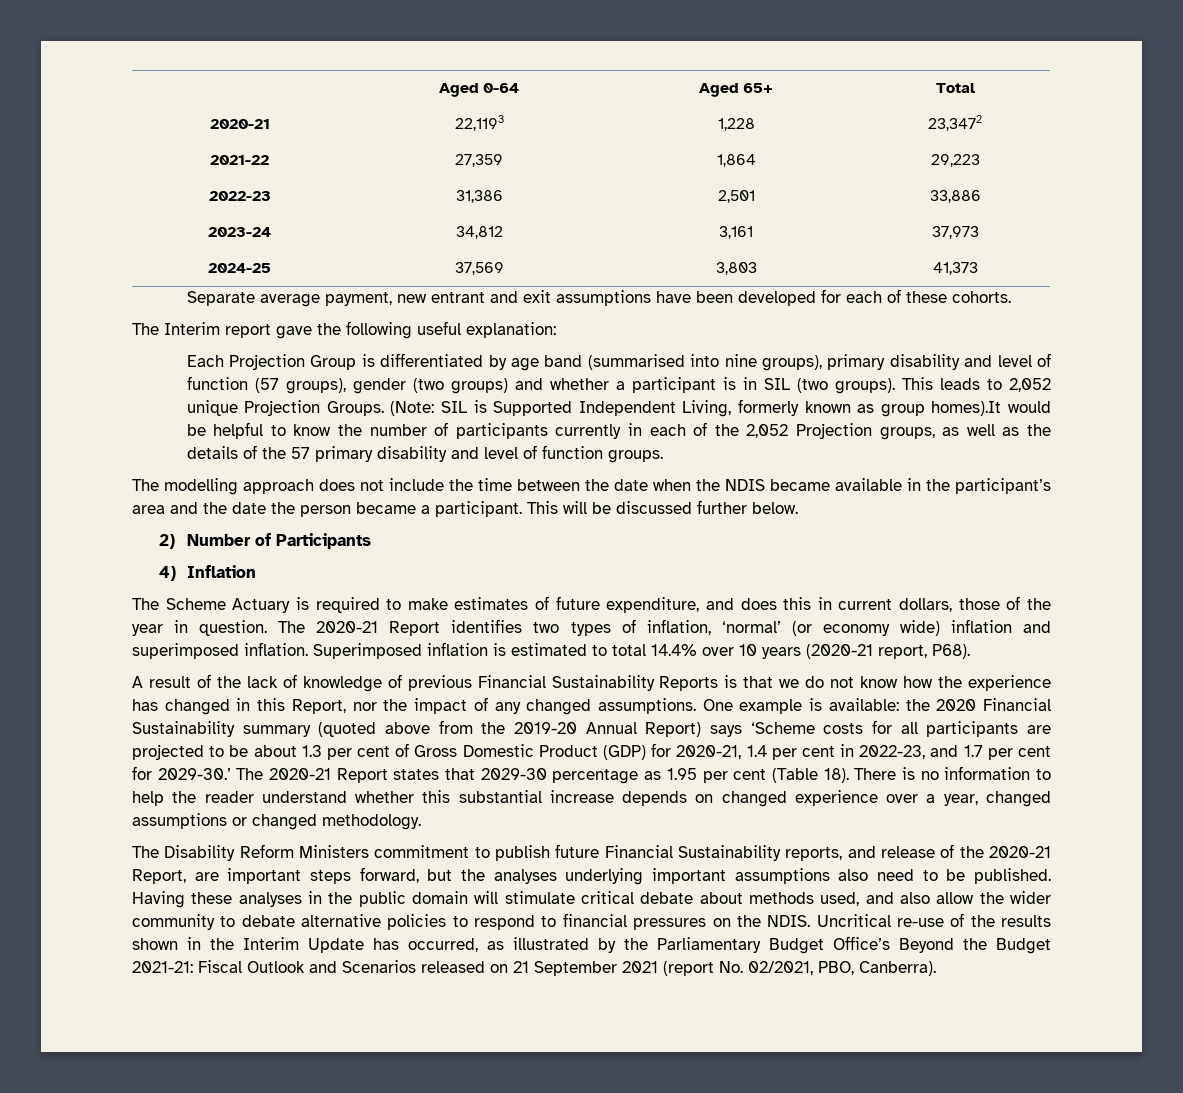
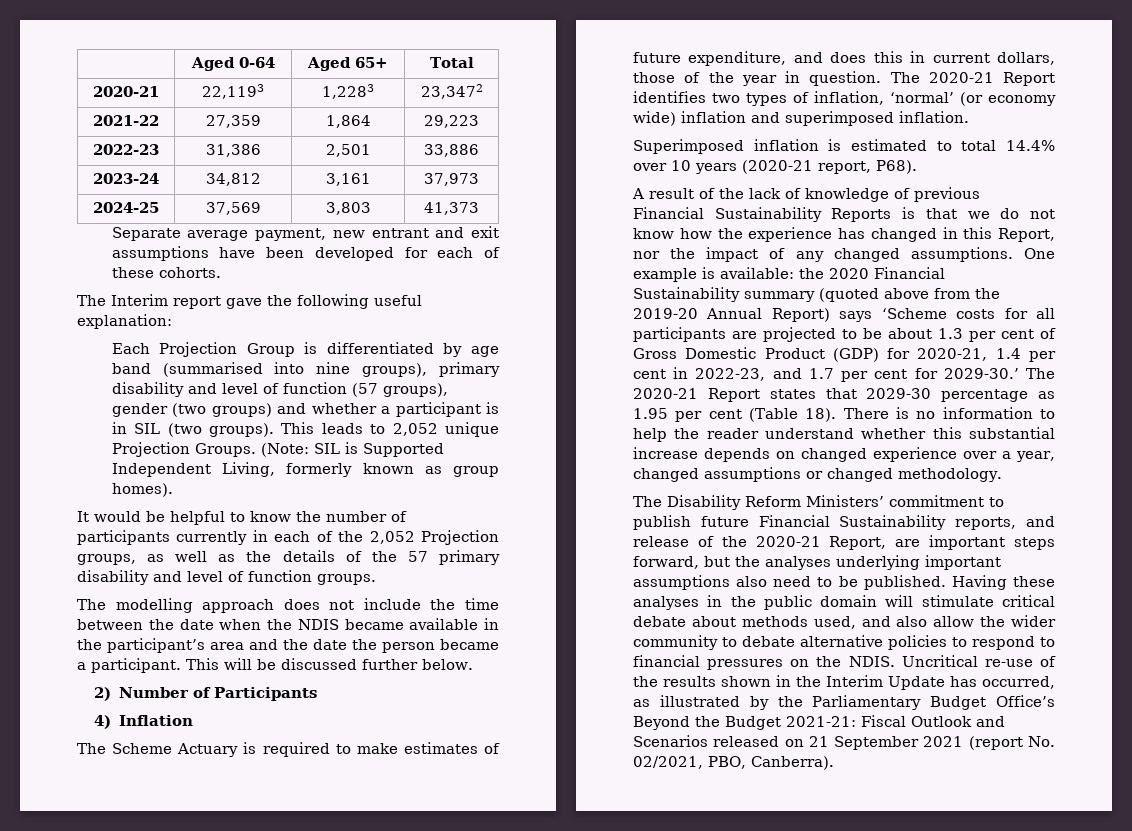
- 2020-21 | 22,1193 | 1,228 | 23,3472
+ 2020-21 | 22,1193 | 1,2283 | 23,3472
- (Note: SIL is Supported Independent Living, formerly known as group homes).It would be helpful to know the number of participants currently in each of the 2,052 Projection groups, as well as the details of the 57 primary disability and level of function groups.
+ (Note: SIL is Supported Independent Living, formerly known as group homes).
+ It would be helpful to know the number of participants currently in each of the 2,052 Projection groups, as well as the details of the 57 primary disability and level of function groups.
- The 2020-21 Report identifies two types of inflation, ‘normal’ (or economy wide) inflation and superimposed inflation. Superimposed inflation is estimated to total 14.4% over 10 years (2020-21 report, P68).
+ The 2020-21 Report identifies two types of inflation, ‘normal’ (or economy wide) inflation and superimposed inflation.
+ Superimposed inflation is estimated to total 14.4% over 10 years (2020-21 report, P68).
- The Disability Reform Ministers commitment to publish future Financial Sustainability reports, and release of the 2020-21 Report, are important steps forward, but the analyses underlying important assumptions also need to be published.
+ The Disability Reform Ministers’ commitment to publish future Financial Sustainability reports, and release of the 2020-21 Report, are important steps forward, but the analyses underlying important assumptions also need to be published.

